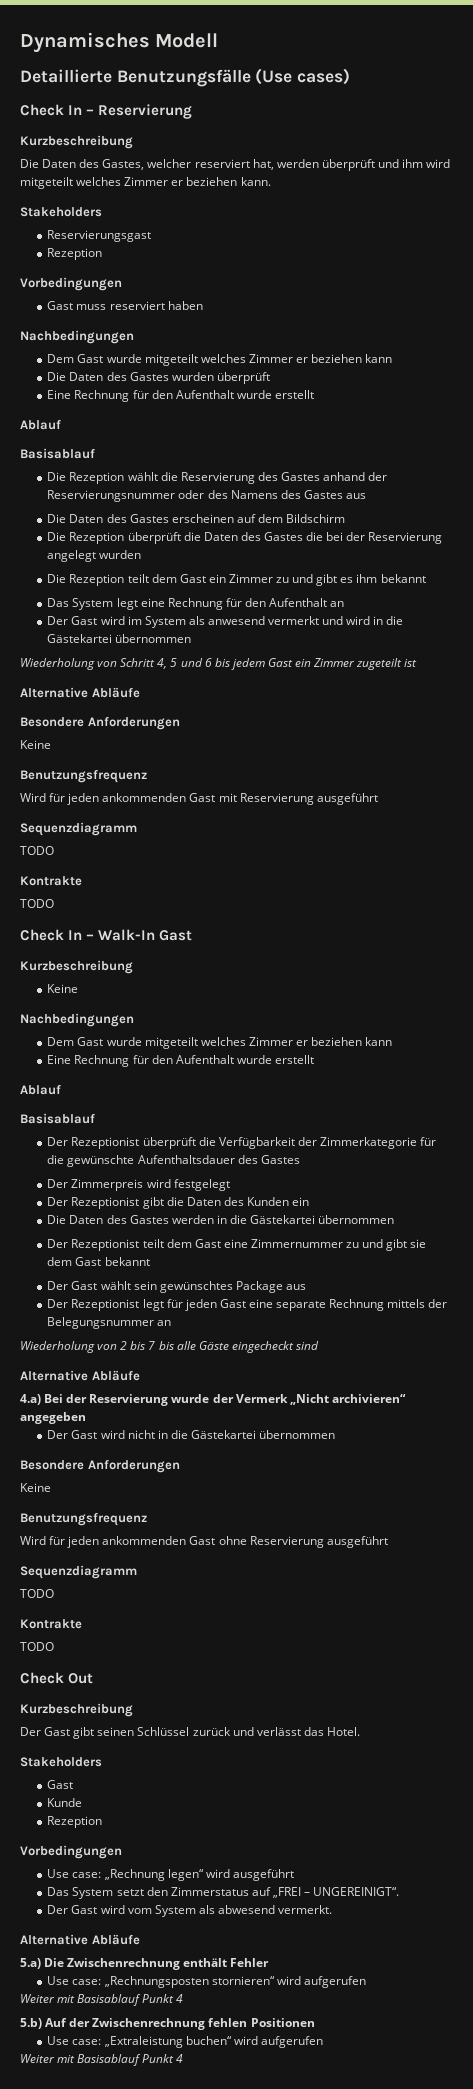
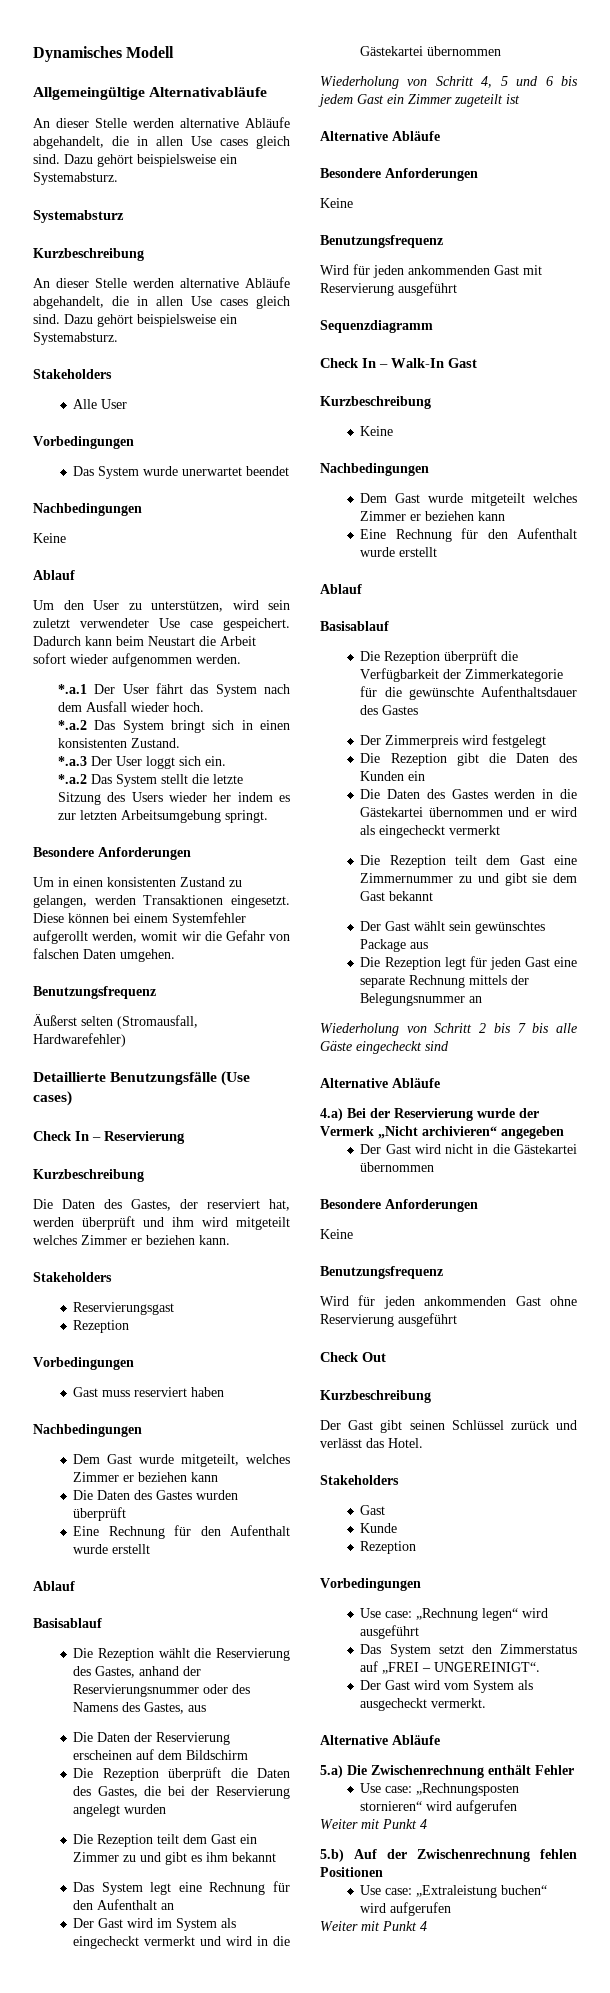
+ Allgemeingültige Alternativabläufe
+ An dieser Stelle werden alternative Abläufe abgehandelt, die in allen Use cases gleich sind. Dazu gehört beispielsweise ein Systemabsturz.
+ Systemabsturz
+ Kurzbeschreibung
+ An dieser Stelle werden alternative Abläufe abgehandelt, die in allen Use cases gleich sind. Dazu gehört beispielsweise ein Systemabsturz.
+ Stakeholders
+ Alle User
+ Vorbedingungen
+ Das System wurde unerwartet beendet
+ Nachbedingungen
+ Keine
+ Ablauf
+ Um den User zu unterstützen, wird sein zuletzt verwendeter Use case gespeichert. Dadurch kann beim Neustart die Arbeit sofort wieder aufgenommen werden.
+ *.a.1 Der User fährt das System nach dem Ausfall wieder hoch.
+ *.a.2 Das System bringt sich in einen konsistenten Zustand.
+ *.a.3 Der User loggt sich ein.
+ *.a.2 Das System stellt die letzte Sitzung des Users wieder her indem es zur letzten Arbeitsumgebung springt.
+ Besondere Anforderungen
+ Um in einen konsistenten Zustand zu gelangen, werden Transaktionen eingesetzt. Diese können bei einem Systemfehler aufgerollt werden, womit wir die Gefahr von falschen Daten umgehen.
+ Benutzungsfrequenz
+ Äußerst selten (Stromausfall, Hardwarefehler)
- Die Daten des Gastes, welcher reserviert hat, werden überprüft und ihm wird mitgeteilt welches Zimmer er beziehen kann.
+ Die Daten des Gastes, der reserviert hat, werden überprüft und ihm wird mitgeteilt welches Zimmer er beziehen kann.
  Gast muss reserviert haben
  Nachbedingungen
- Dem Gast wurde mitgeteilt welches Zimmer er beziehen kann
+ Dem Gast wurde mitgeteilt, welches Zimmer er beziehen kann
- Die Rezeption wählt die Reservierung des Gastes anhand der Reservierungsnummer oder des Namens des Gastes aus
+ Die Rezeption wählt die Reservierung des Gastes, anhand der Reservierungsnummer oder des Namens des Gastes, aus
- Die Daten des Gastes erscheinen auf dem Bildschirm
+ Die Daten der Reservierung erscheinen auf dem Bildschirm
- Die Rezeption überprüft die Daten des Gastes die bei der Reservierung angelegt wurden
+ Die Rezeption überprüft die Daten des Gastes, die bei der Reservierung angelegt wurden
- Der Gast wird im System als anwesend vermerkt und wird in die Gästekartei übernommen
+ Der Gast wird im System als eingecheckt vermerkt und wird in die Gästekartei übernommen
  Wird für jeden ankommenden Gast mit Reservierung ausgeführt
  Sequenzdiagramm
- TODO
- Kontrakte
- TODO
- Der Rezeptionist überprüft die Verfügbarkeit der Zimmerkategorie für die gewünschte Aufenthaltsdauer des Gastes
+ Die Rezeption überprüft die Verfügbarkeit der Zimmerkategorie für die gewünschte Aufenthaltsdauer des Gastes
- Der Rezeptionist gibt die Daten des Kunden ein
+ Die Rezeption gibt die Daten des Kunden ein
- Die Daten des Gastes werden in die Gästekartei übernommen
- Der Rezeptionist teilt dem Gast eine Zimmernummer zu und gibt sie dem Gast bekannt
+ Die Daten des Gastes werden in die Gästekartei übernommen und er wird als eingecheckt vermerkt
+ Die Rezeption teilt dem Gast eine Zimmernummer zu und gibt sie dem Gast bekannt
- Der Rezeptionist legt für jeden Gast eine separate Rechnung mittels der Belegungsnummer an
+ Die Rezeption legt für jeden Gast eine separate Rechnung mittels der Belegungsnummer an
- Wiederholung von 2 bis 7 bis alle Gäste eingecheckt sind
+ Wiederholung von Schritt 2 bis 7 bis alle Gäste eingecheckt sind
  Wird für jeden ankommenden Gast ohne Reservierung ausgeführt
- Sequenzdiagramm
- TODO
- Kontrakte
- TODO
- Der Gast wird vom System als abwesend vermerkt.
+ Der Gast wird vom System als ausgecheckt vermerkt.
  Use case: „Rechnungsposten stornieren“ wird aufgerufen
- Weiter mit Basisablauf Punkt 4
+ Weiter mit Punkt 4
  Use case: „Extraleistung buchen“ wird aufgerufen
- Weiter mit Basisablauf Punkt 4
+ Weiter mit Punkt 4

